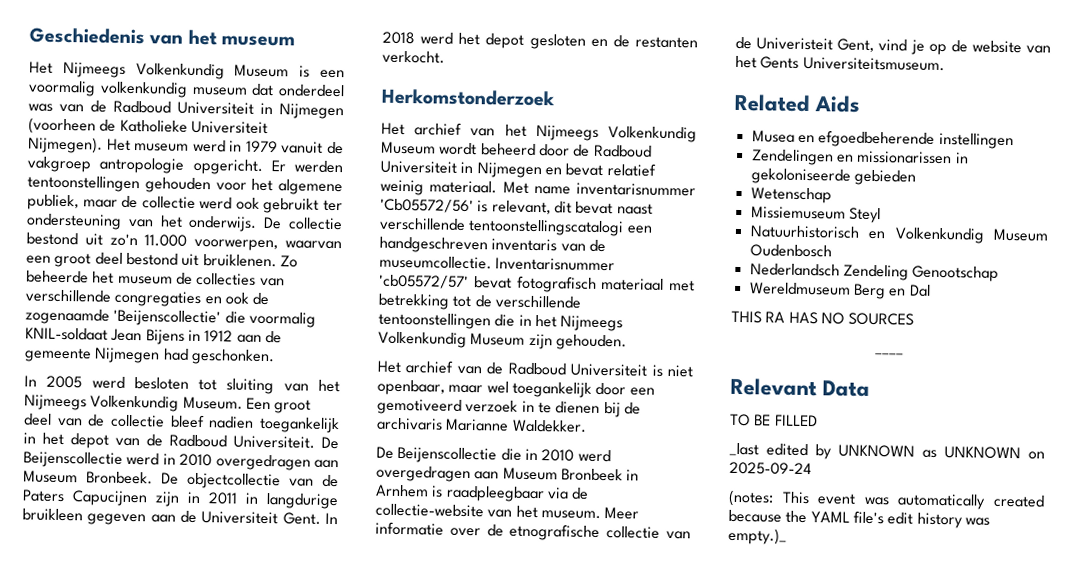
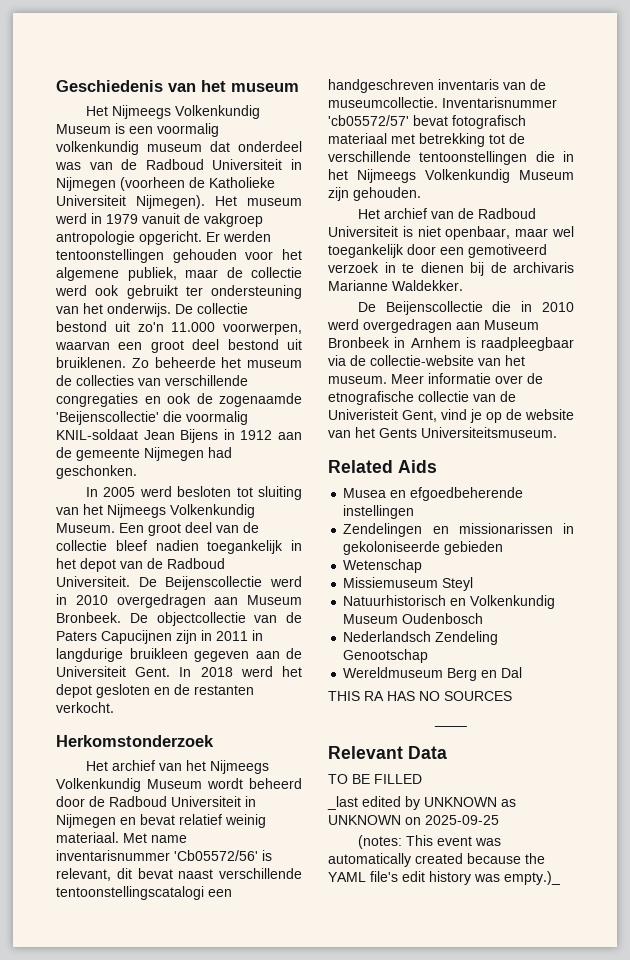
- _last edited by UNKNOWN as UNKNOWN on 2025-09-24
+ _last edited by UNKNOWN as UNKNOWN on 2025-09-25

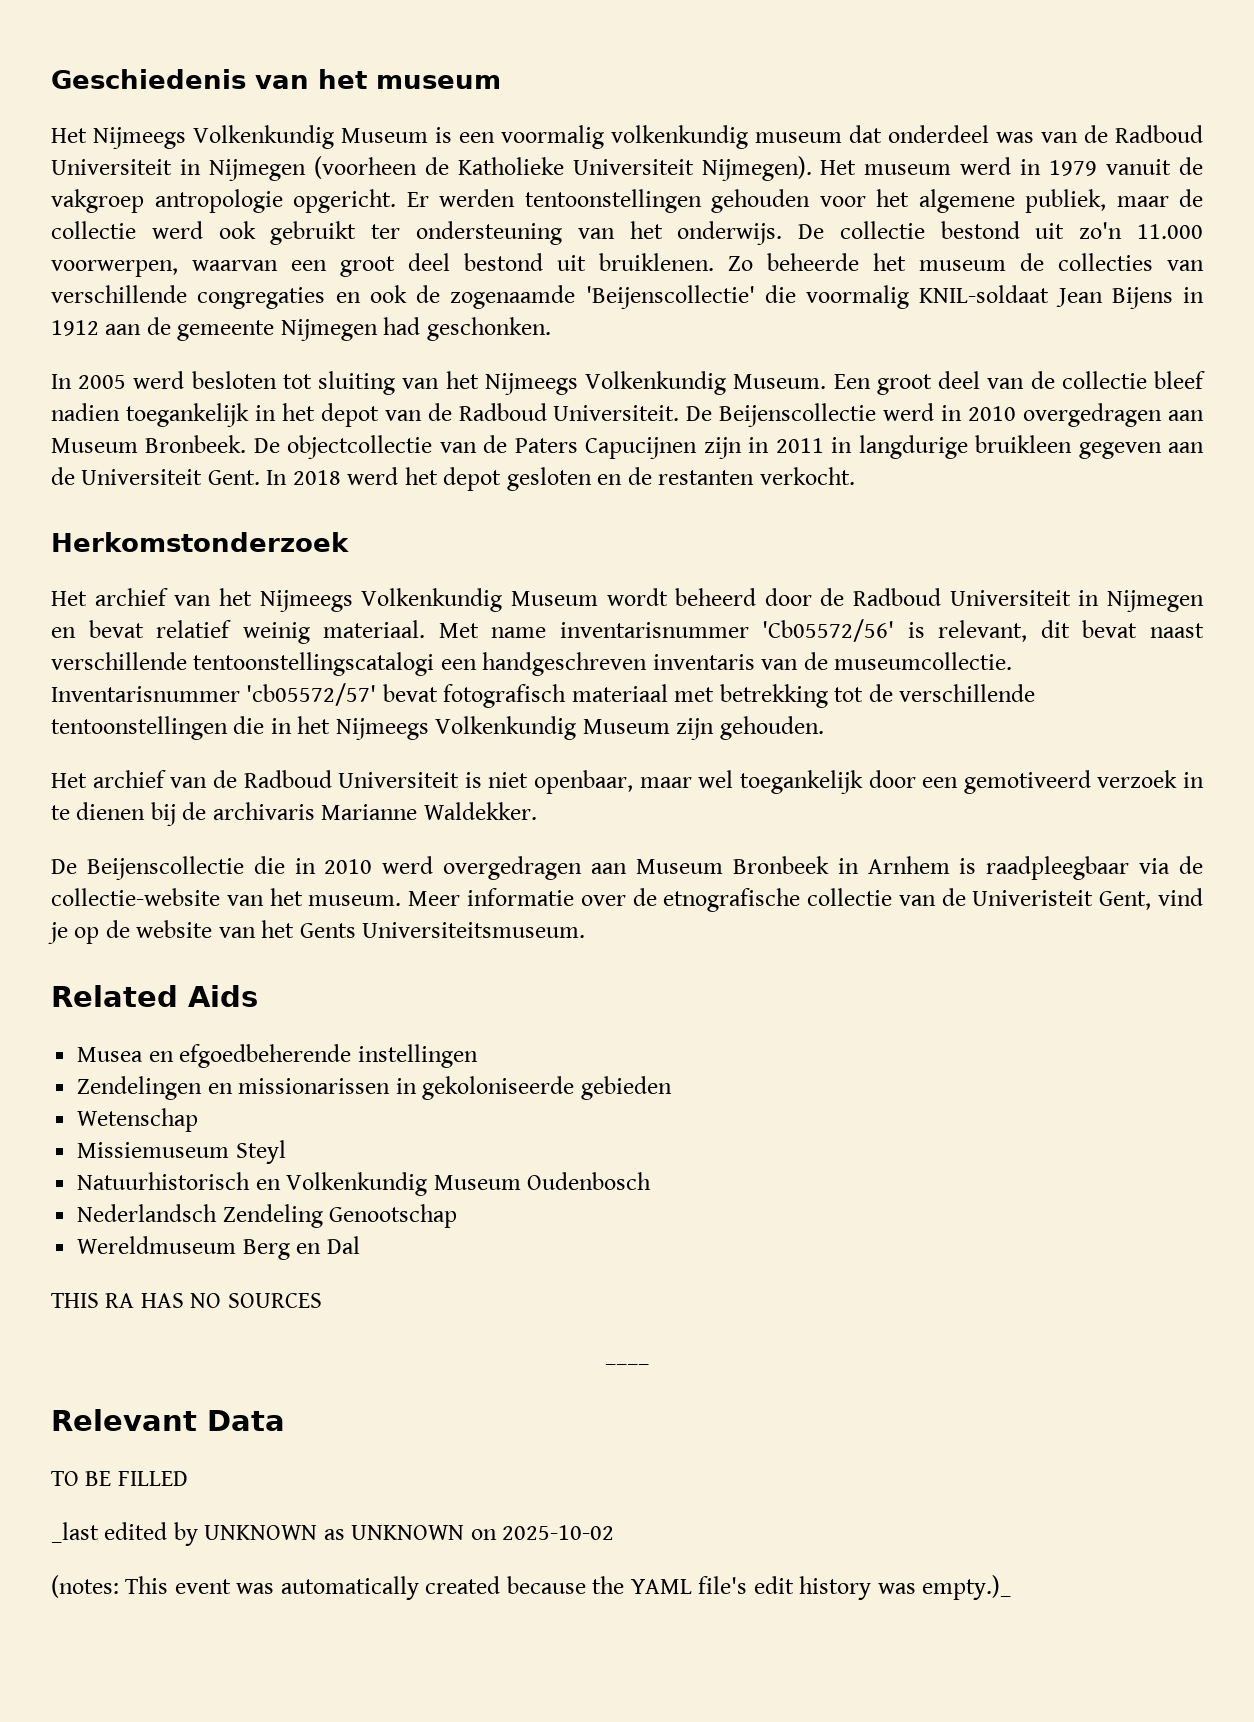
- _last edited by UNKNOWN as UNKNOWN on 2025-09-25
+ _last edited by UNKNOWN as UNKNOWN on 2025-10-02

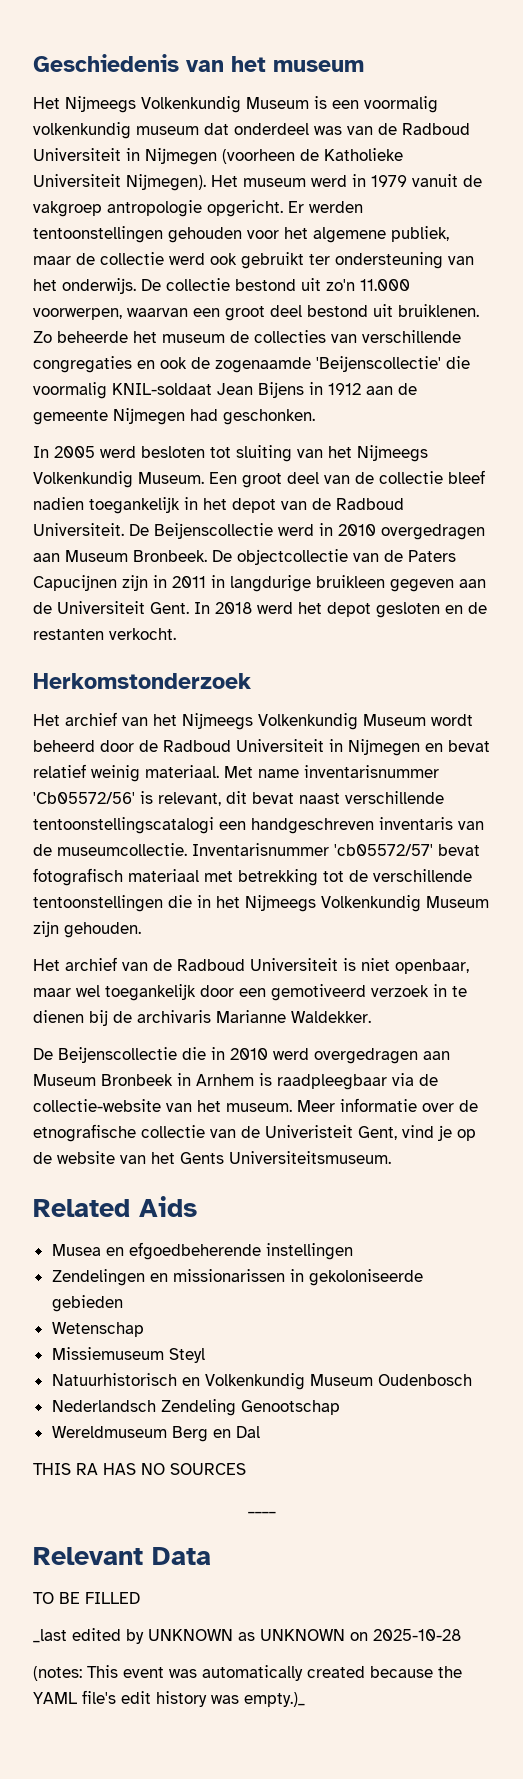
- _last edited by UNKNOWN as UNKNOWN on 2025-10-02
+ _last edited by UNKNOWN as UNKNOWN on 2025-10-28

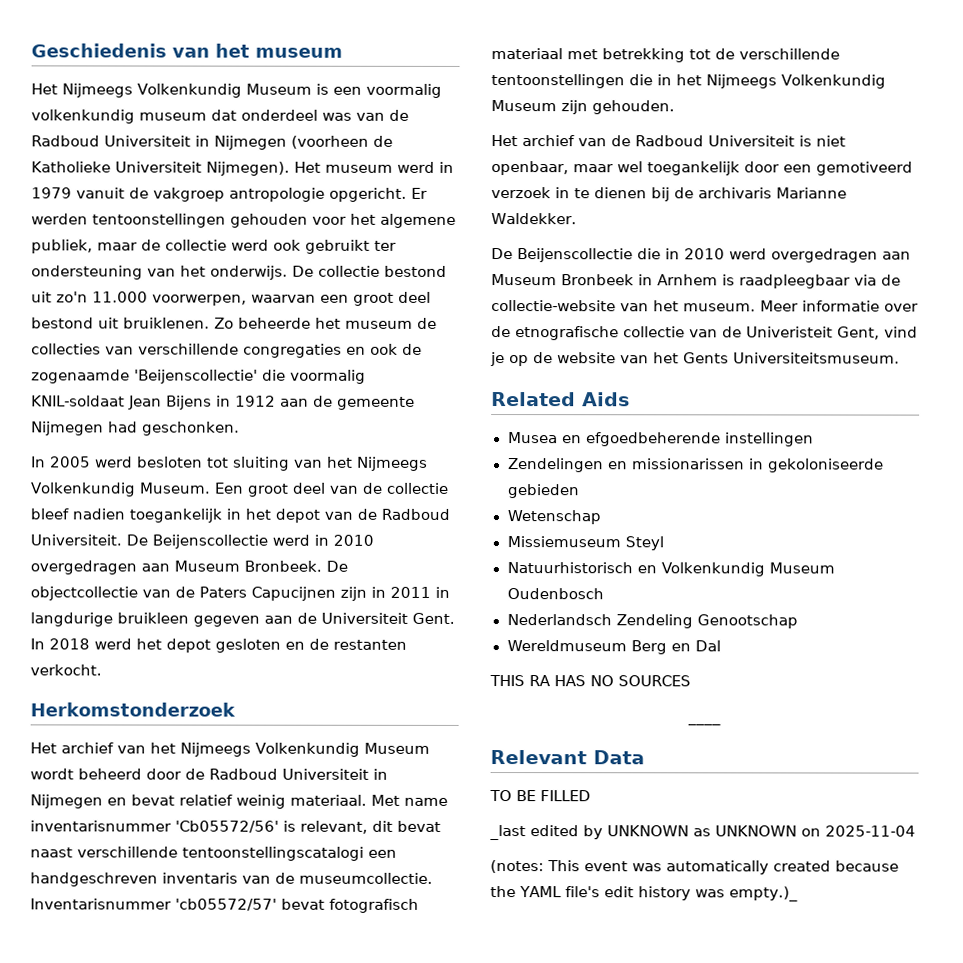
- _last edited by UNKNOWN as UNKNOWN on 2025-10-28
+ _last edited by UNKNOWN as UNKNOWN on 2025-11-04

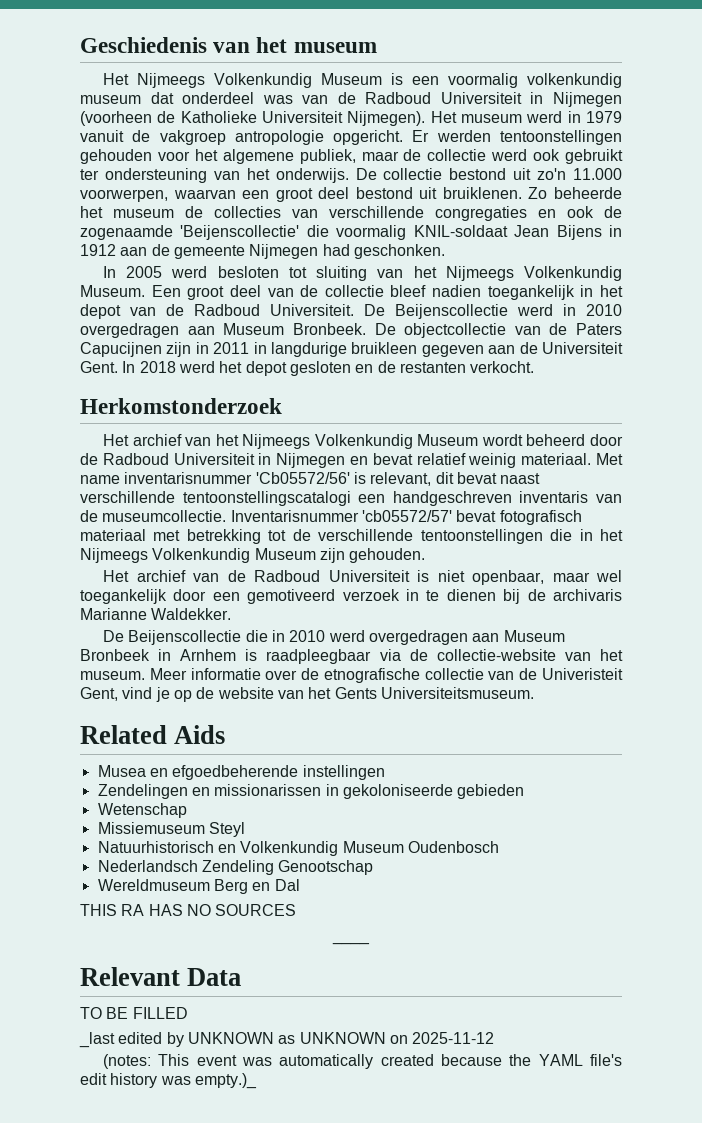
- _last edited by UNKNOWN as UNKNOWN on 2025-11-04
+ _last edited by UNKNOWN as UNKNOWN on 2025-11-12

